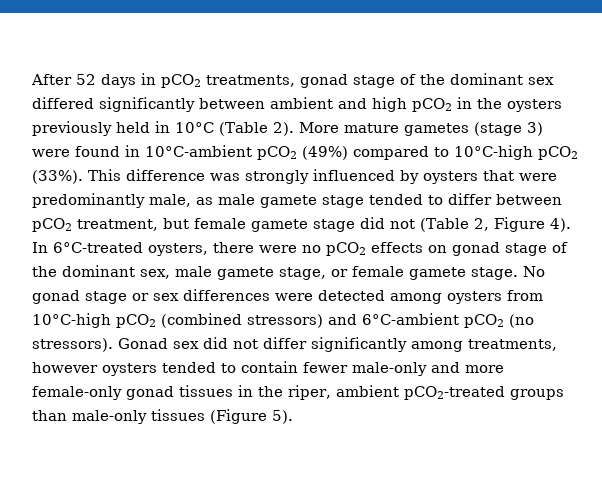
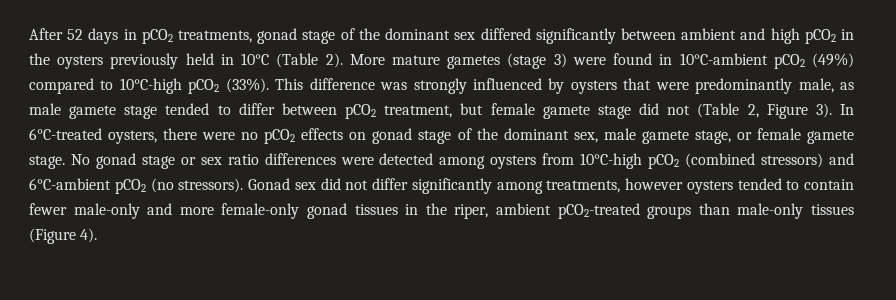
- This difference was strongly influenced by oysters that were predominantly male, as male gamete stage tended to differ between pCO2 treatment, but female gamete stage did not (Table 2, Figure 4).
+ This difference was strongly influenced by oysters that were predominantly male, as male gamete stage tended to differ between pCO2 treatment, but female gamete stage did not (Table 2, Figure 3).
- No gonad stage or sex differences were detected among oysters from 10°C-high pCO2 (combined stressors) and 6°C-ambient pCO2 (no stressors).
+ No gonad stage or sex ratio differences were detected among oysters from 10°C-high pCO2 (combined stressors) and 6°C-ambient pCO2 (no stressors).
- Gonad sex did not differ significantly among treatments, however oysters tended to contain fewer male-only and more female-only gonad tissues in the riper, ambient pCO2-treated groups than male-only tissues (Figure 5).
+ Gonad sex did not differ significantly among treatments, however oysters tended to contain fewer male-only and more female-only gonad tissues in the riper, ambient pCO2-treated groups than male-only tissues (Figure 4).

